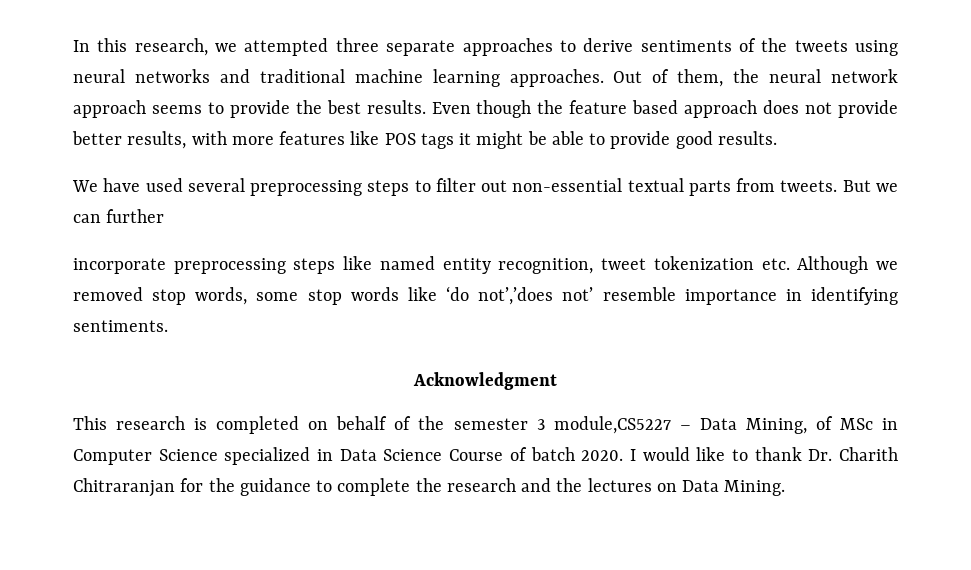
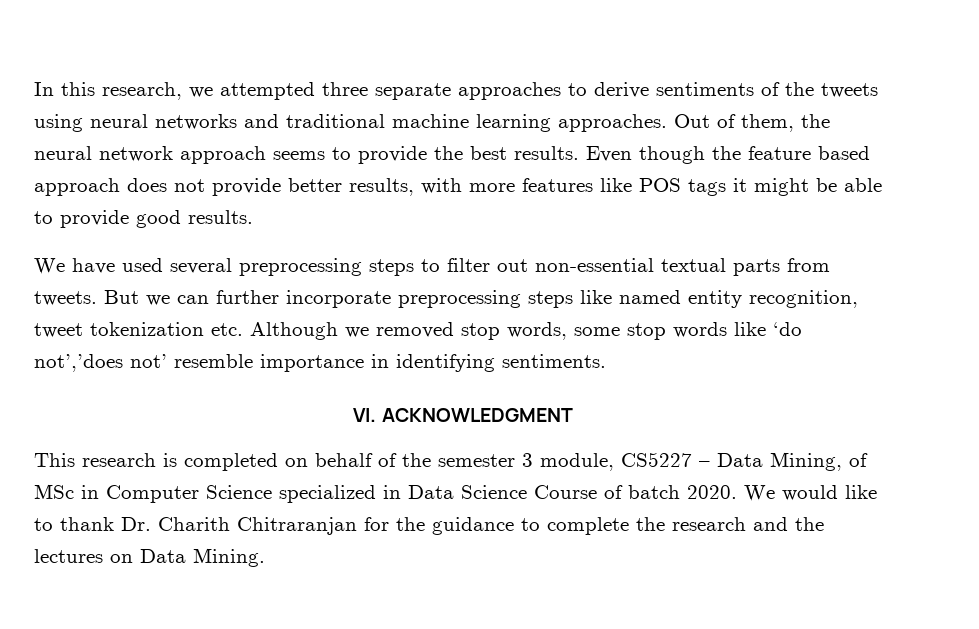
- But we can further
- incorporate preprocessing steps like named entity recognition, tweet tokenization etc. Although we removed stop words, some stop words like ‘do not’,’does not’ resemble importance in identifying sentiments.
+ But we can further incorporate preprocessing steps like named entity recognition, tweet tokenization etc. Although we removed stop words, some stop words like ‘do not’,’does not’ resemble importance in identifying sentiments.
- Acknowledgment
+ VI. ACKNOWLEDGMENT
- This research is completed on behalf of the semester 3 module,CS5227 – Data Mining, of MSc in Computer Science specialized in Data Science Course of batch 2020.
+ This research is completed on behalf of the semester 3 module, CS5227 – Data Mining, of MSc in Computer Science specialized in Data Science Course of batch 2020.
- I would like to thank Dr. Charith Chitraranjan for the guidance to complete the research and the lectures on Data Mining.
+ We would like to thank Dr. Charith Chitraranjan for the guidance to complete the research and the lectures on Data Mining.

